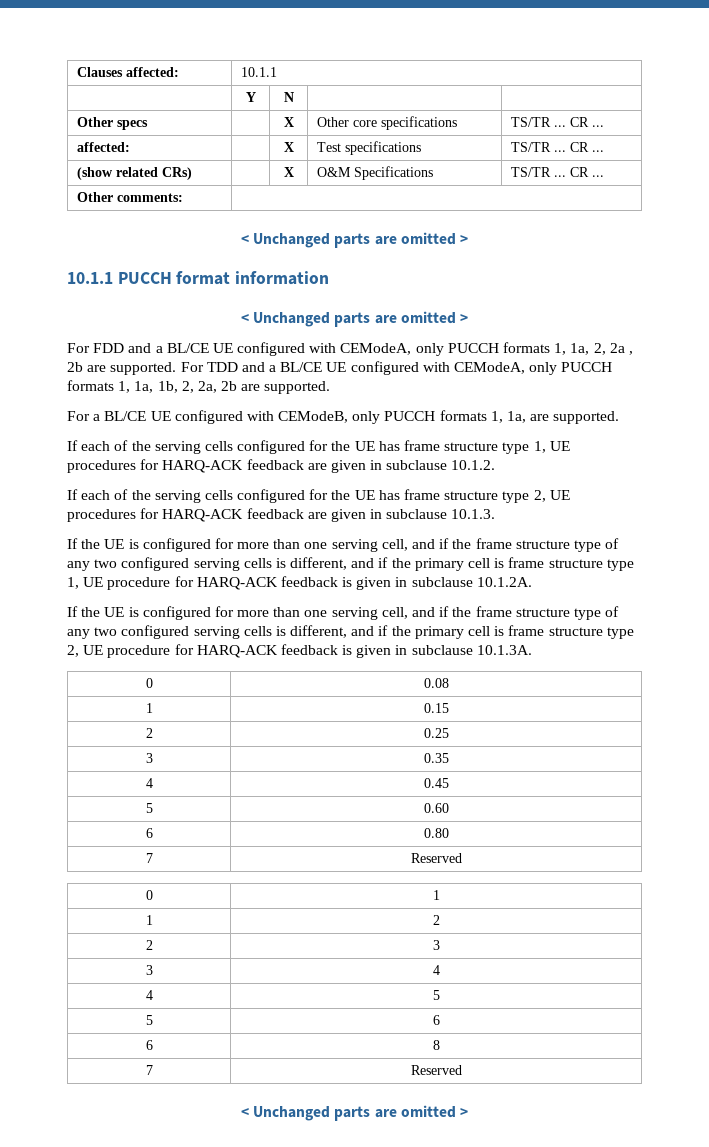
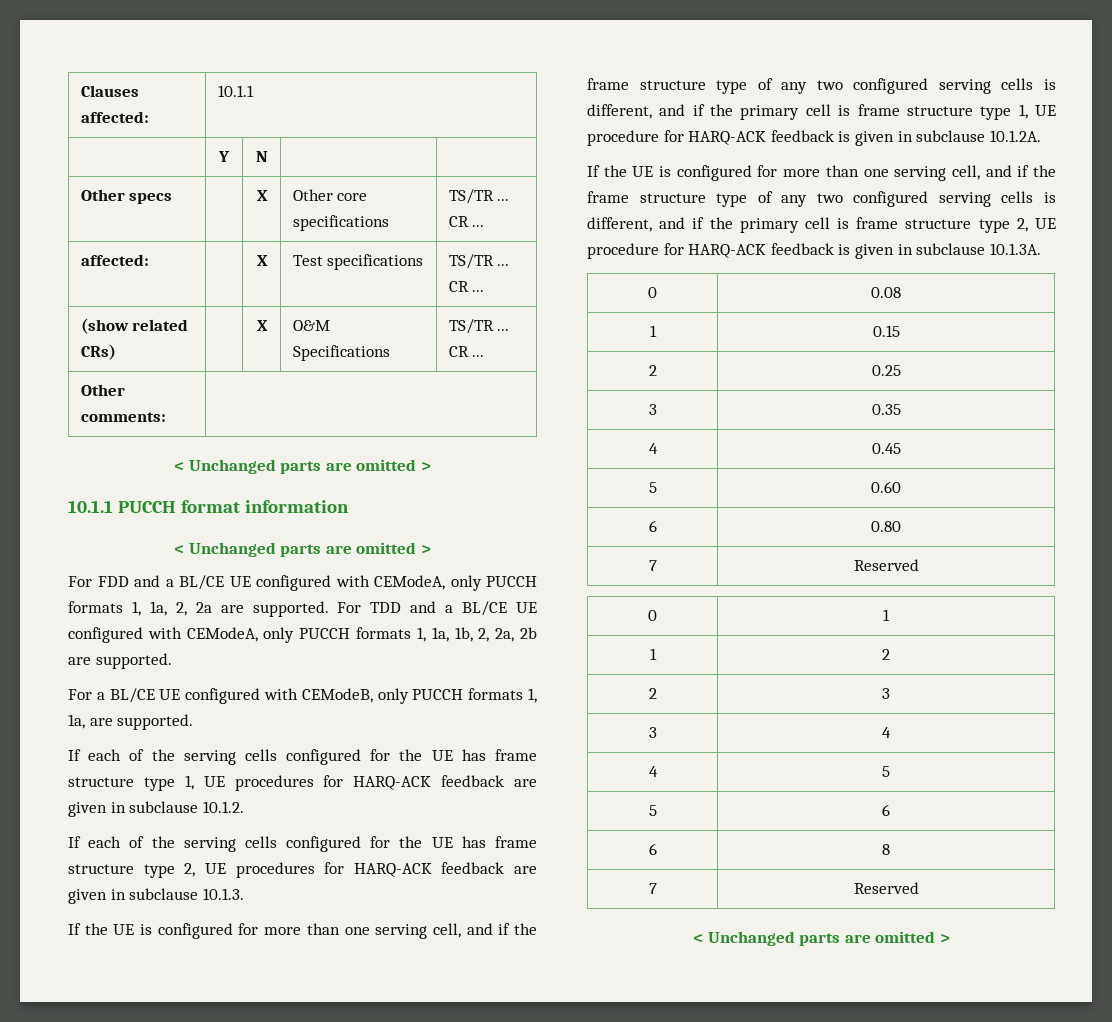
- For FDD and a BL/CE UE configured with CEModeA, only PUCCH formats 1, 1a, 2, 2a , 2b are supported.
+ For FDD and a BL/CE UE configured with CEModeA, only PUCCH formats 1, 1a, 2, 2a are supported.

